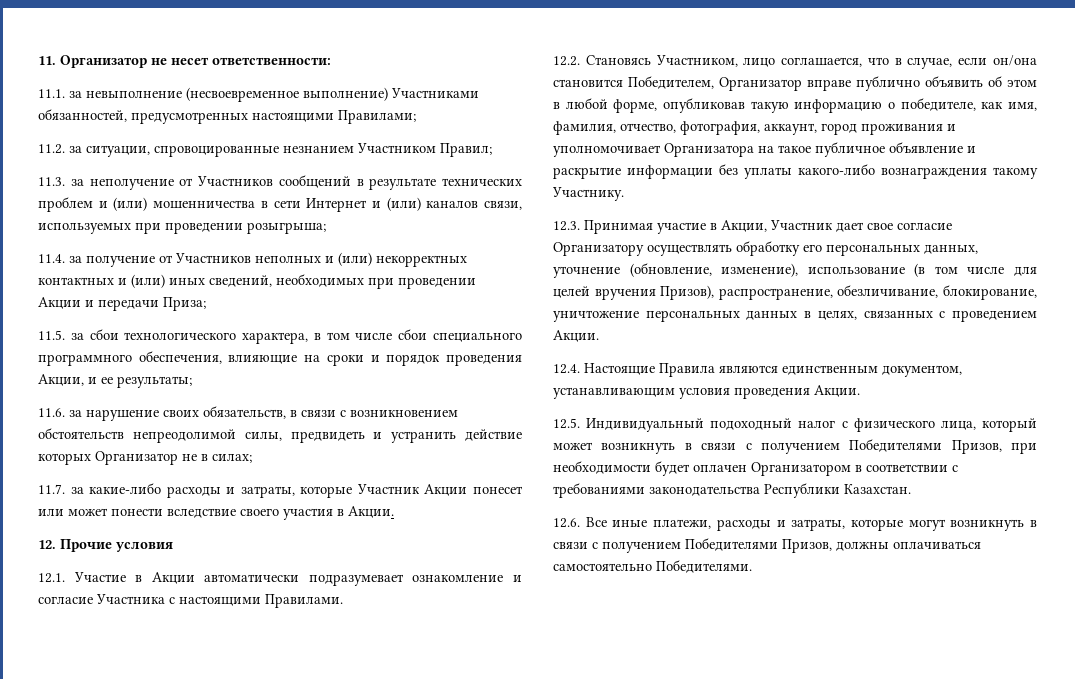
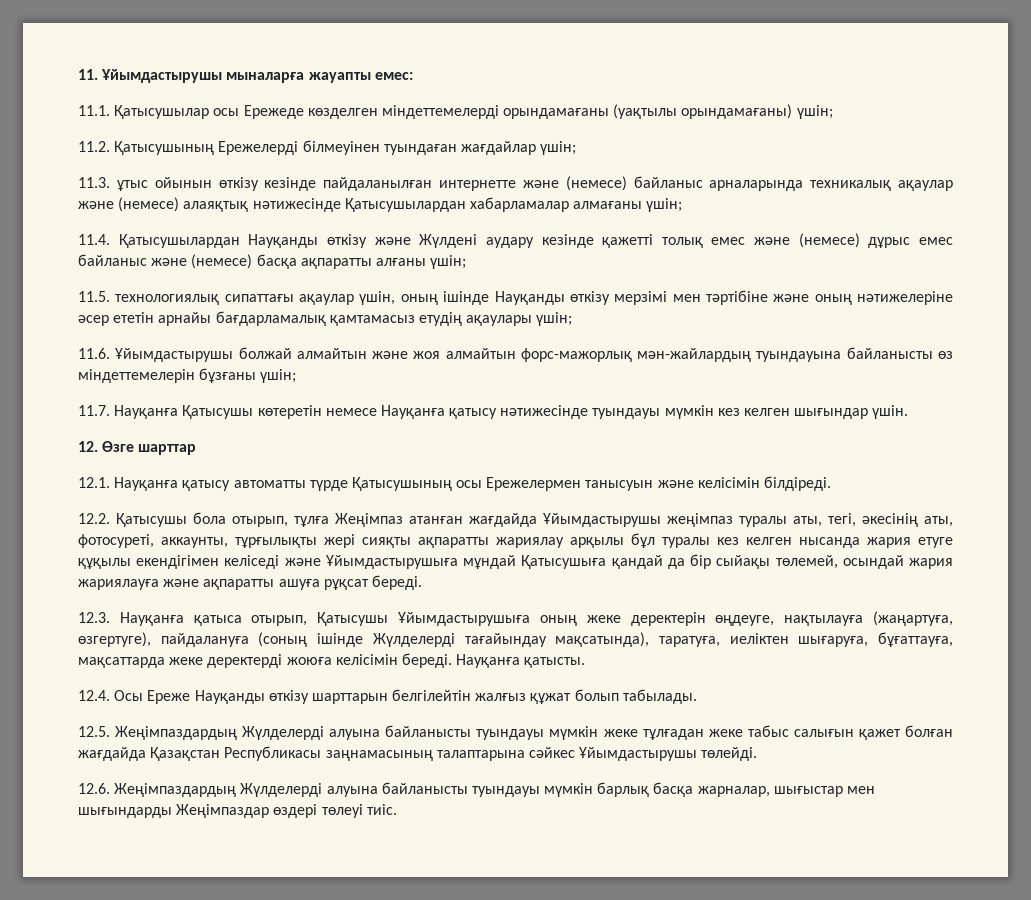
- 11. Организатор не несет ответственности:
- 11.1. за невыполнение (несвоевременное выполнение) Участниками обязанностей, предусмотренных настоящими Правилами;
- 11.2. за ситуации, спровоцированные незнанием Участником Правил;
- 11.3. за неполучение от Участников сообщений в результате технических проблем и (или) мошенничества в сети Интернет и (или) каналов связи, используемых при проведении розыгрыша;
- 11.4. за получение от Участников неполных и (или) некорректных контактных и (или) иных сведений, необходимых при проведении Акции и передачи Приза;
- 11.5. за сбои технологического характера, в том числе сбои специального программного обеспечения, влияющие на сроки и порядок проведения Акции, и ее результаты;
- 11.6. за нарушение своих обязательств, в связи с возникновением обстоятельств непреодолимой силы, предвидеть и устранить действие которых Организатор не в силах;
- 11.7. за какие-либо расходы и затраты, которые Участник Акции понесет или может понести вследствие своего участия в Акции.
+ 11. Ұйымдастырушы мыналарға жауапты емес:
+ 11.1. Қатысушылар осы Ережеде көзделген міндеттемелерді орындамағаны (уақтылы орындамағаны) үшін;
+ 11.2. Қатысушының Ережелерді білмеуінен туындаған жағдайлар үшін;
+ 11.3. ұтыс ойынын өткізу кезінде пайдаланылған интернетте және (немесе) байланыс арналарында техникалық ақаулар және (немесе) алаяқтық нәтижесінде Қатысушылардан хабарламалар алмағаны үшін;
+ 11.4. Қатысушылардан Науқанды өткізу және Жүлдені аудару кезінде қажетті толық емес және (немесе) дұрыс емес байланыс және (немесе) басқа ақпаратты алғаны үшін;
+ 11.5. технологиялық сипаттағы ақаулар үшін, оның ішінде Науқанды өткізу мерзімі мен тәртібіне және оның нәтижелеріне әсер ететін арнайы бағдарламалық қамтамасыз етудің ақаулары үшін;
+ 11.6. Ұйымдастырушы болжай алмайтын және жоя алмайтын форс-мажорлық мән-жайлардың туындауына байланысты өз міндеттемелерін бұзғаны үшін;
+ 11.7. Науқанға Қатысушы көтеретін немесе Науқанға қатысу нәтижесінде туындауы мүмкін кез келген шығындар үшін.
- 12. Прочие условия
+ 12. Өзге шарттар
- 12.1. Участие в Акции автоматически подразумевает ознакомление и согласие Участника с настоящими Правилами.
- 12.2. Становясь Участником, лицо соглашается, что в случае, если он/она становится Победителем, Организатор вправе публично объявить об этом в любой форме, опубликовав такую информацию о победителе, как имя, фамилия, отчество, фотография, аккаунт, город проживания и уполномочивает Организатора на такое публичное объявление и раскрытие информации без уплаты какого-либо вознаграждения такому Участнику.
- 12.3. Принимая участие в Акции, Участник дает свое согласие Организатору осуществлять обработку его персональных данных, уточнение (обновление, изменение), использование (в том числе для целей вручения Призов), распространение, обезличивание, блокирование, уничтожение персональных данных в целях, связанных с проведением Акции.
- 12.4. Настоящие Правила являются единственным документом, устанавливающим условия проведения Акции.
- 12.5. Индивидуальный подоходный налог с физического лица, который может возникнуть в связи с получением Победителями Призов, при необходимости будет оплачен Организатором в соответствии с требованиями законодательства Республики Казахстан.
- 12.6. Все иные платежи, расходы и затраты, которые могут возникнуть в связи с получением Победителями Призов, должны оплачиваться самостоятельно Победителями.
+ 12.1. Науқанға қатысу автоматты түрде Қатысушының осы Ережелермен танысуын және келісімін білдіреді.
+ 12.2. Қатысушы бола отырып, тұлға Жеңімпаз атанған жағдайда Ұйымдастырушы жеңімпаз туралы аты, тегі, әкесінің аты, фотосуреті, аккаунты, тұрғылықты жері сияқты ақпаратты жариялау арқылы бұл туралы кез келген нысанда жария етуге құқылы екендігімен келіседі және Ұйымдастырушыға мұндай Қатысушыға қандай да бір сыйақы төлемей, осындай жария жариялауға және ақпаратты ашуға рұқсат береді.
+ 12.3. Науқанға қатыса отырып, Қатысушы Ұйымдастырушыға оның жеке деректерін өңдеуге, нақтылауға (жаңартуға, өзгертуге), пайдалануға (соның ішінде Жүлделерді тағайындау мақсатында), таратуға, иеліктен шығаруға, бұғаттауға, мақсаттарда жеке деректерді жоюға келісімін береді. Науқанға қатысты.
+ 12.4. Осы Ереже Науқанды өткізу шарттарын белгілейтін жалғыз құжат болып табылады.
+ 12.5. Жеңімпаздардың Жүлделерді алуына байланысты туындауы мүмкін жеке тұлғадан жеке табыс салығын қажет болған жағдайда Қазақстан Республикасы заңнамасының талаптарына сәйкес Ұйымдастырушы төлейді.
+ 12.6. Жеңімпаздардың Жүлделерді алуына байланысты туындауы мүмкін барлық басқа жарналар, шығыстар мен шығындарды Жеңімпаздар өздері төлеуі тиіс.

